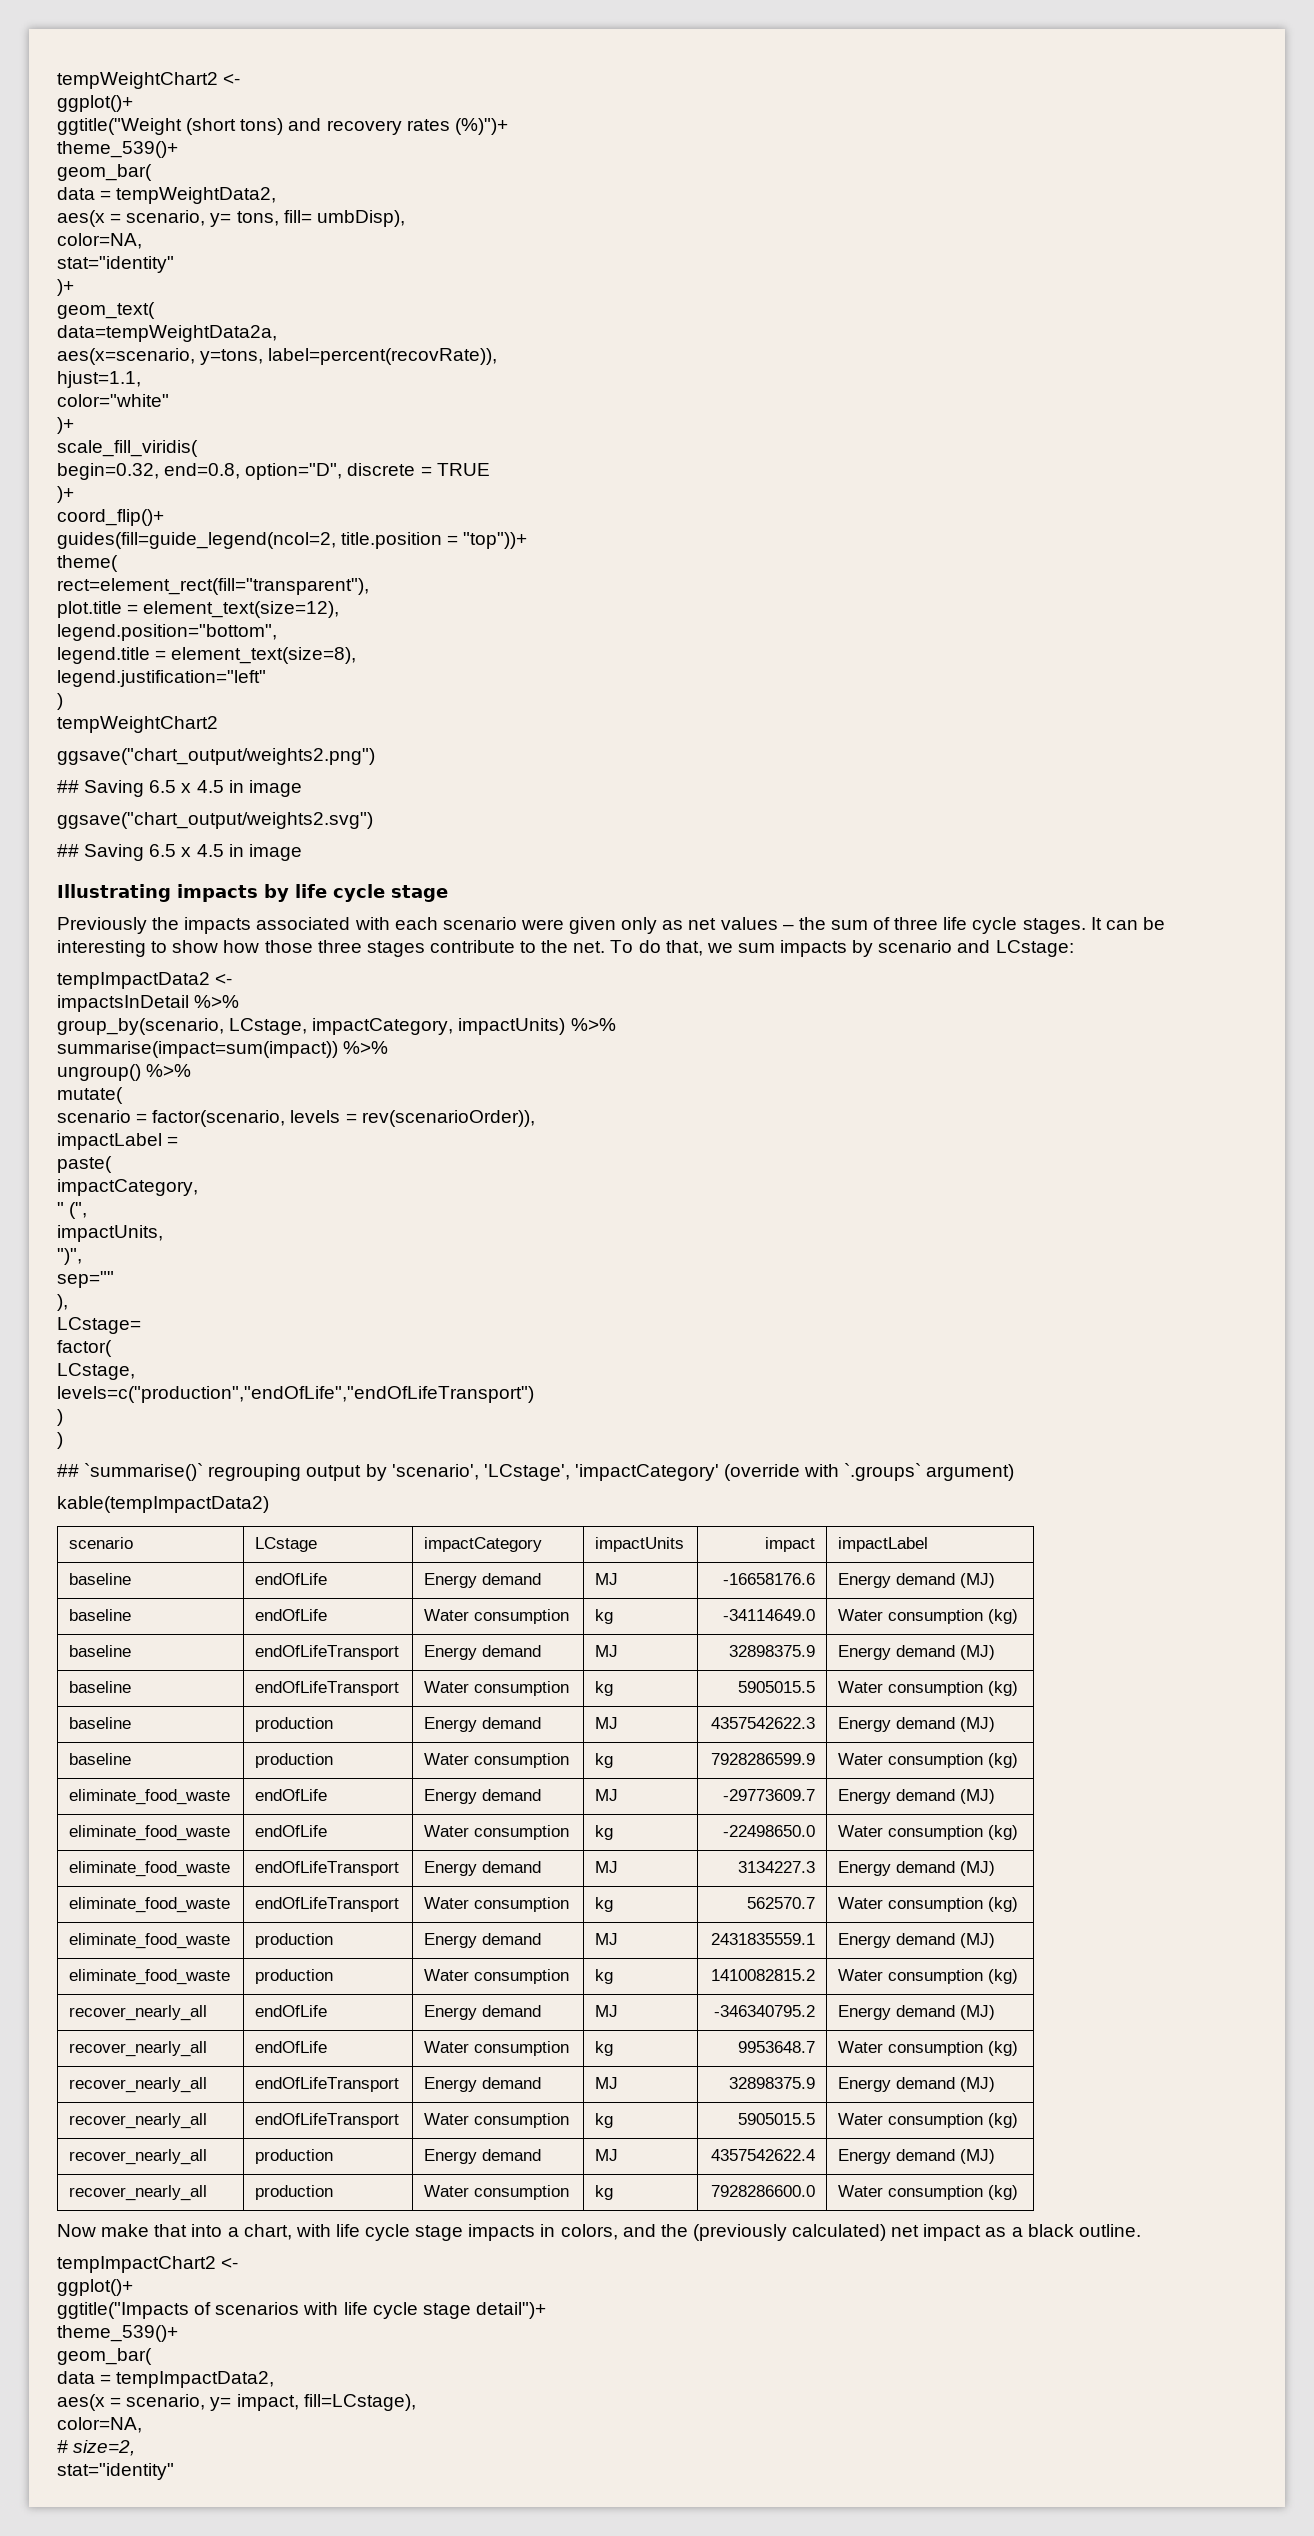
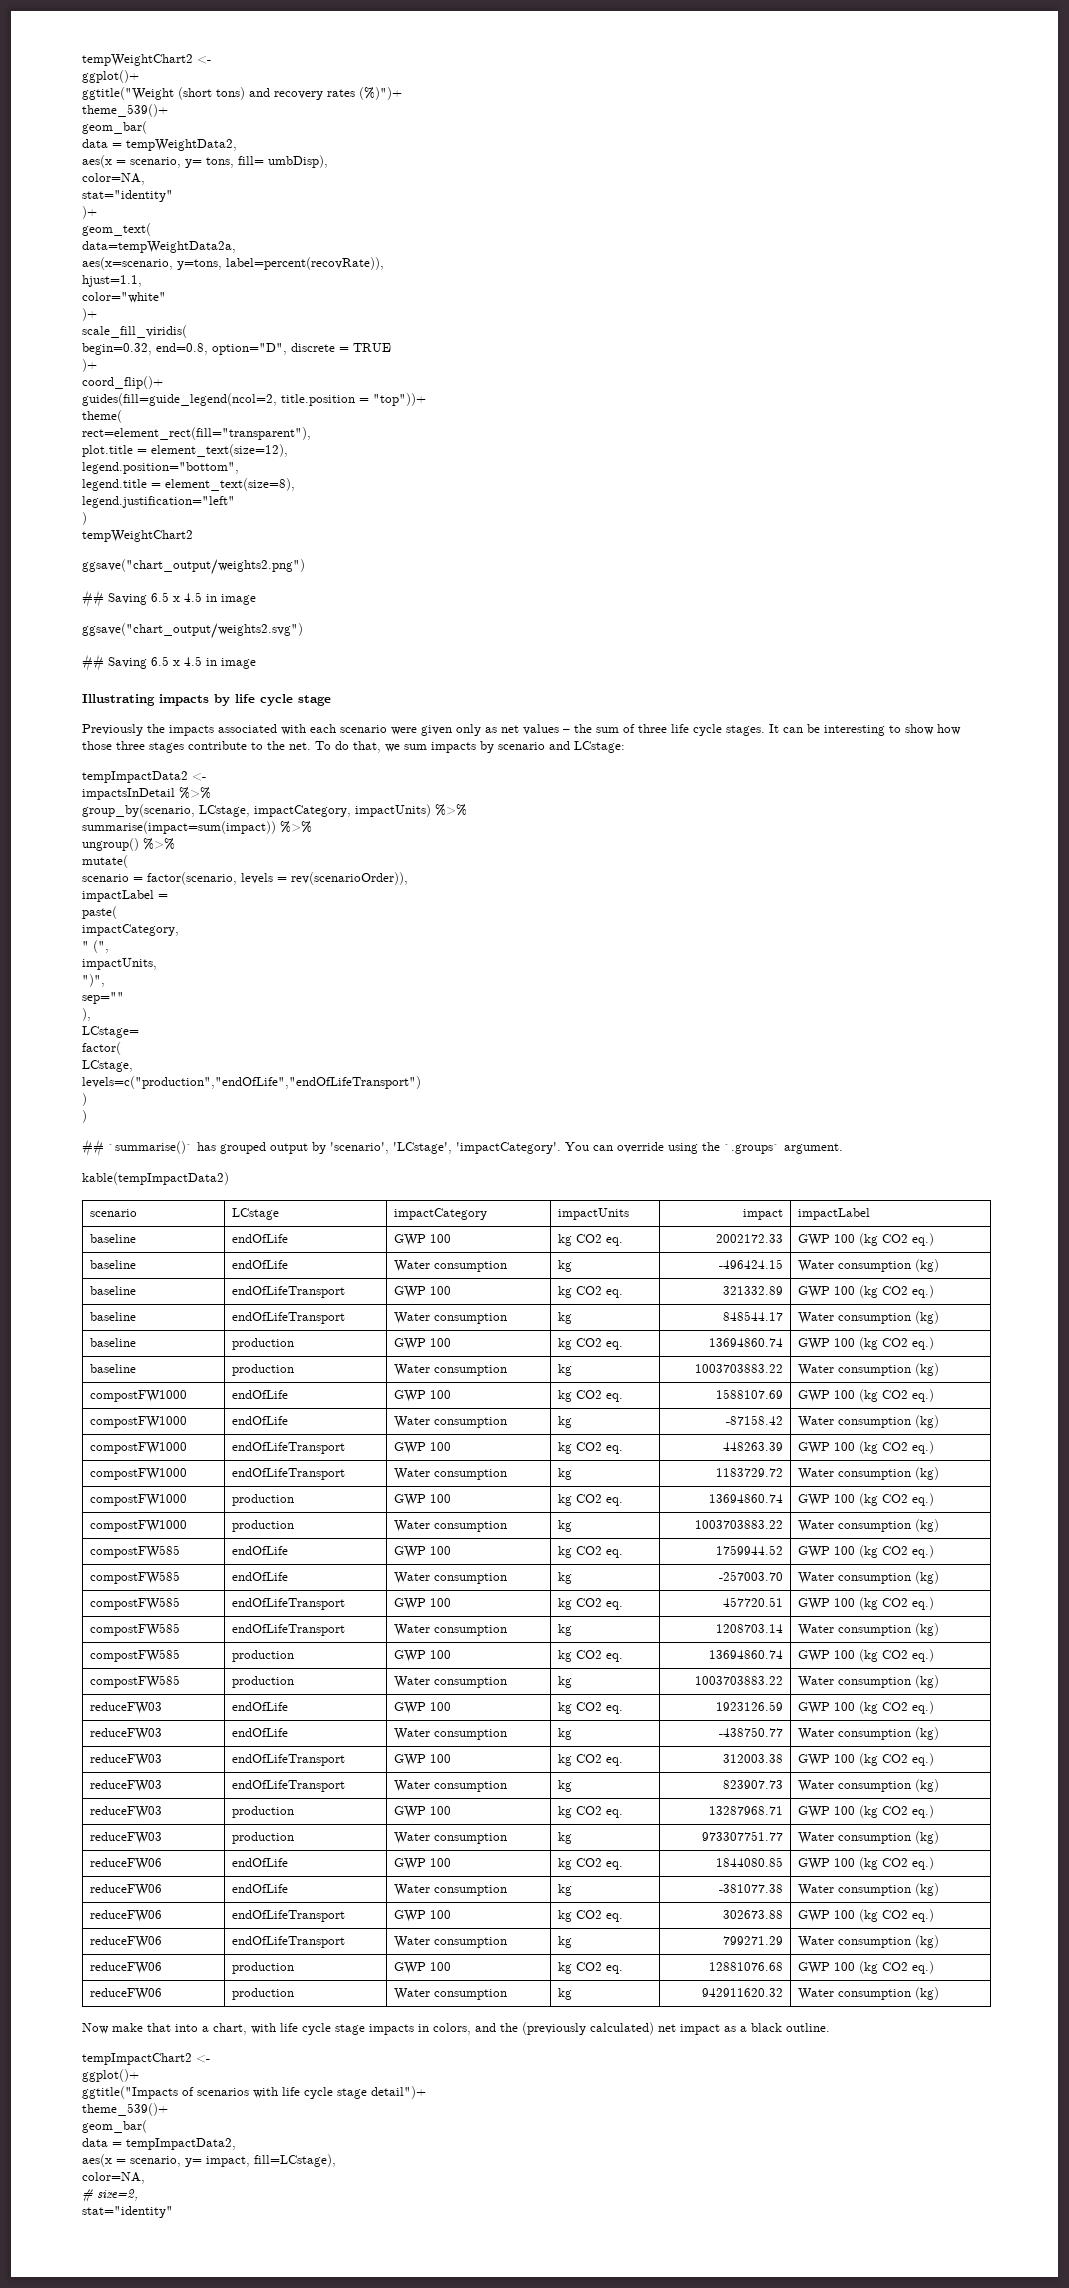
- ## `summarise()` regrouping output by 'scenario', 'LCstage', 'impactCategory' (override with `.groups` argument)
+ ## `summarise()` has grouped output by 'scenario', 'LCstage', 'impactCategory'. You can override using the `.groups` argument.
- baseline | endOfLife | Energy demand | MJ | -16658176.6 | Energy demand (MJ)
+ baseline | endOfLife | GWP 100 | kg CO2 eq. | 2002172.33 | GWP 100 (kg CO2 eq.)
- baseline | endOfLife | Water consumption | kg | -34114649.0 | Water consumption (kg)
+ baseline | endOfLife | Water consumption | kg | -496424.15 | Water consumption (kg)
- baseline | endOfLifeTransport | Energy demand | MJ | 32898375.9 | Energy demand (MJ)
+ baseline | endOfLifeTransport | GWP 100 | kg CO2 eq. | 321332.89 | GWP 100 (kg CO2 eq.)
- baseline | endOfLifeTransport | Water consumption | kg | 5905015.5 | Water consumption (kg)
+ baseline | endOfLifeTransport | Water consumption | kg | 848544.17 | Water consumption (kg)
- baseline | production | Energy demand | MJ | 4357542622.3 | Energy demand (MJ)
+ baseline | production | GWP 100 | kg CO2 eq. | 13694860.74 | GWP 100 (kg CO2 eq.)
- baseline | production | Water consumption | kg | 7928286599.9 | Water consumption (kg)
- eliminate_food_waste | endOfLife | Energy demand | MJ | -29773609.7 | Energy demand (MJ)
- eliminate_food_waste | endOfLife | Water consumption | kg | -22498650.0 | Water consumption (kg)
- eliminate_food_waste | endOfLifeTransport | Energy demand | MJ | 3134227.3 | Energy demand (MJ)
- eliminate_food_waste | endOfLifeTransport | Water consumption | kg | 562570.7 | Water consumption (kg)
- eliminate_food_waste | production | Energy demand | MJ | 2431835559.1 | Energy demand (MJ)
- eliminate_food_waste | production | Water consumption | kg | 1410082815.2 | Water consumption (kg)
- recover_nearly_all | endOfLife | Energy demand | MJ | -346340795.2 | Energy demand (MJ)
- recover_nearly_all | endOfLife | Water consumption | kg | 9953648.7 | Water consumption (kg)
- recover_nearly_all | endOfLifeTransport | Energy demand | MJ | 32898375.9 | Energy demand (MJ)
- recover_nearly_all | endOfLifeTransport | Water consumption | kg | 5905015.5 | Water consumption (kg)
- recover_nearly_all | production | Energy demand | MJ | 4357542622.4 | Energy demand (MJ)
- recover_nearly_all | production | Water consumption | kg | 7928286600.0 | Water consumption (kg)
+ baseline | production | Water consumption | kg | 1003703883.22 | Water consumption (kg)
+ compostFW1000 | endOfLife | GWP 100 | kg CO2 eq. | 1588107.69 | GWP 100 (kg CO2 eq.)
+ compostFW1000 | endOfLife | Water consumption | kg | -87158.42 | Water consumption (kg)
+ compostFW1000 | endOfLifeTransport | GWP 100 | kg CO2 eq. | 448263.39 | GWP 100 (kg CO2 eq.)
+ compostFW1000 | endOfLifeTransport | Water consumption | kg | 1183729.72 | Water consumption (kg)
+ compostFW1000 | production | GWP 100 | kg CO2 eq. | 13694860.74 | GWP 100 (kg CO2 eq.)
+ compostFW1000 | production | Water consumption | kg | 1003703883.22 | Water consumption (kg)
+ compostFW585 | endOfLife | GWP 100 | kg CO2 eq. | 1759944.52 | GWP 100 (kg CO2 eq.)
+ compostFW585 | endOfLife | Water consumption | kg | -257003.70 | Water consumption (kg)
+ compostFW585 | endOfLifeTransport | GWP 100 | kg CO2 eq. | 457720.51 | GWP 100 (kg CO2 eq.)
+ compostFW585 | endOfLifeTransport | Water consumption | kg | 1208703.14 | Water consumption (kg)
+ compostFW585 | production | GWP 100 | kg CO2 eq. | 13694860.74 | GWP 100 (kg CO2 eq.)
+ compostFW585 | production | Water consumption | kg | 1003703883.22 | Water consumption (kg)
+ reduceFW03 | endOfLife | GWP 100 | kg CO2 eq. | 1923126.59 | GWP 100 (kg CO2 eq.)
+ reduceFW03 | endOfLife | Water consumption | kg | -438750.77 | Water consumption (kg)
+ reduceFW03 | endOfLifeTransport | GWP 100 | kg CO2 eq. | 312003.38 | GWP 100 (kg CO2 eq.)
+ reduceFW03 | endOfLifeTransport | Water consumption | kg | 823907.73 | Water consumption (kg)
+ reduceFW03 | production | GWP 100 | kg CO2 eq. | 13287968.71 | GWP 100 (kg CO2 eq.)
+ reduceFW03 | production | Water consumption | kg | 973307751.77 | Water consumption (kg)
+ reduceFW06 | endOfLife | GWP 100 | kg CO2 eq. | 1844080.85 | GWP 100 (kg CO2 eq.)
+ reduceFW06 | endOfLife | Water consumption | kg | -381077.38 | Water consumption (kg)
+ reduceFW06 | endOfLifeTransport | GWP 100 | kg CO2 eq. | 302673.88 | GWP 100 (kg CO2 eq.)
+ reduceFW06 | endOfLifeTransport | Water consumption | kg | 799271.29 | Water consumption (kg)
+ reduceFW06 | production | GWP 100 | kg CO2 eq. | 12881076.68 | GWP 100 (kg CO2 eq.)
+ reduceFW06 | production | Water consumption | kg | 942911620.32 | Water consumption (kg)

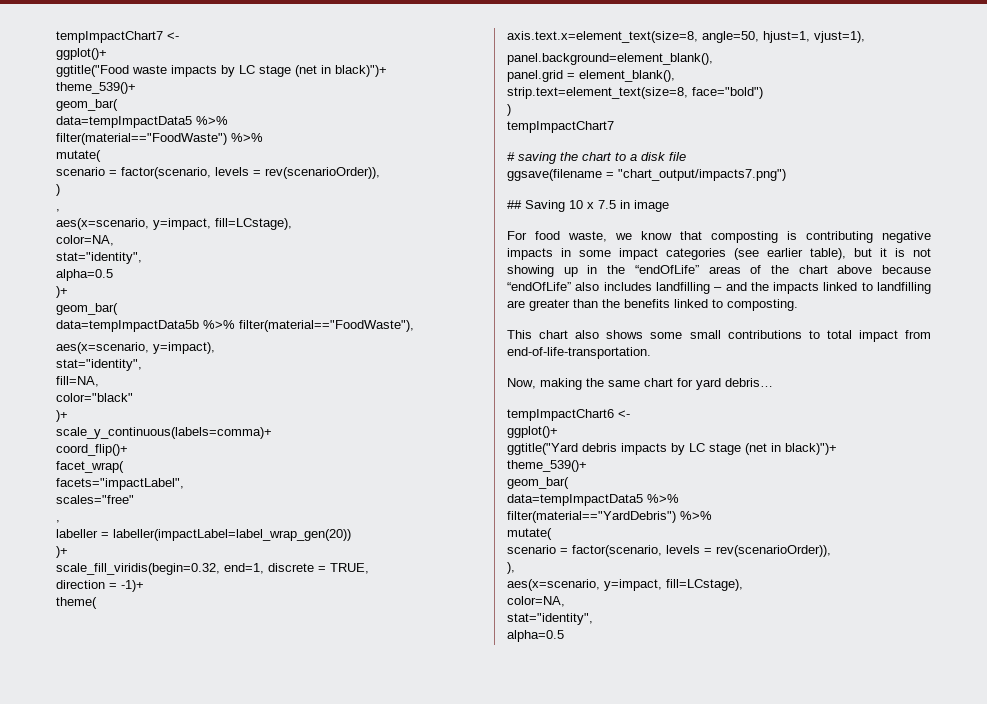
- tempWeightChart2 <-
+ tempImpactChart7 <-
  ggplot()+
- ggtitle("Weight (short tons) and recovery rates (%)")+
+ ggtitle("Food waste impacts by LC stage (net in black)")+
  theme_539()+
  geom_bar(
- data = tempWeightData2,
- aes(x = scenario, y= tons, fill= umbDisp),
- color=NA,
- stat="identity"
- )+
- geom_text(
- data=tempWeightData2a,
- aes(x=scenario, y=tons, label=percent(recovRate)),
- hjust=1.1,
- color="white"
- )+
- scale_fill_viridis(
- begin=0.32, end=0.8, option="D", discrete = TRUE
- )+
- coord_flip()+
- guides(fill=guide_legend(ncol=2, title.position = "top"))+
- theme(
- rect=element_rect(fill="transparent"),
- plot.title = element_text(size=12),
- legend.position="bottom",
- legend.title = element_text(size=8),
- legend.justification="left"
- )
- tempWeightChart2
- ggsave("chart_output/weights2.png")
- ## Saving 6.5 x 4.5 in image
- ggsave("chart_output/weights2.svg")
- ## Saving 6.5 x 4.5 in image
- Illustrating impacts by life cycle stage
- Previously the impacts associated with each scenario were given only as net values – the sum of three life cycle stages. It can be interesting to show how those three stages contribute to the net. To do that, we sum impacts by scenario and LCstage:
- tempImpactData2 <-
- impactsInDetail %>%
- group_by(scenario, LCstage, impactCategory, impactUnits) %>%
- summarise(impact=sum(impact)) %>%
- ungroup() %>%
+ data=tempImpactData5 %>%
+ filter(material=="FoodWaste") %>%
  mutate(
  scenario = factor(scenario, levels = rev(scenarioOrder)),
- impactLabel =
- paste(
- impactCategory,
- " (",
- impactUnits,
- ")",
- sep=""
- ),
- LCstage=
- factor(
- LCstage,
- levels=c("production","endOfLife","endOfLifeTransport")
  )
+ ,
+ aes(x=scenario, y=impact, fill=LCstage),
+ color=NA,
+ stat="identity",
+ alpha=0.5
+ )+
+ geom_bar(
+ data=tempImpactData5b %>% filter(material=="FoodWaste"),
+ aes(x=scenario, y=impact),
+ stat="identity",
+ fill=NA,
+ color="black"
+ )+
+ scale_y_continuous(labels=comma)+
+ coord_flip()+
+ facet_wrap(
+ facets="impactLabel",
+ scales="free"
+ ,
+ labeller = labeller(impactLabel=label_wrap_gen(20))
+ )+
+ scale_fill_viridis(begin=0.32, end=1, discrete = TRUE,
+ direction = -1)+
+ theme(
+ axis.text.x=element_text(size=8, angle=50, hjust=1, vjust=1),
+ panel.background=element_blank(),
+ panel.grid = element_blank(),
+ strip.text=element_text(size=8, face="bold")
  )
- ## `summarise()` has grouped output by 'scenario', 'LCstage', 'impactCategory'. You can override using the `.groups` argument.
- kable(tempImpactData2)
- scenario | LCstage | impactCategory | impactUnits | impact | impactLabel
- baseline | endOfLife | GWP 100 | kg CO2 eq. | 2002172.33 | GWP 100 (kg CO2 eq.)
- baseline | endOfLife | Water consumption | kg | -496424.15 | Water consumption (kg)
- baseline | endOfLifeTransport | GWP 100 | kg CO2 eq. | 321332.89 | GWP 100 (kg CO2 eq.)
- baseline | endOfLifeTransport | Water consumption | kg | 848544.17 | Water consumption (kg)
- baseline | production | GWP 100 | kg CO2 eq. | 13694860.74 | GWP 100 (kg CO2 eq.)
- baseline | production | Water consumption | kg | 1003703883.22 | Water consumption (kg)
- compostFW1000 | endOfLife | GWP 100 | kg CO2 eq. | 1588107.69 | GWP 100 (kg CO2 eq.)
- compostFW1000 | endOfLife | Water consumption | kg | -87158.42 | Water consumption (kg)
- compostFW1000 | endOfLifeTransport | GWP 100 | kg CO2 eq. | 448263.39 | GWP 100 (kg CO2 eq.)
- compostFW1000 | endOfLifeTransport | Water consumption | kg | 1183729.72 | Water consumption (kg)
- compostFW1000 | production | GWP 100 | kg CO2 eq. | 13694860.74 | GWP 100 (kg CO2 eq.)
- compostFW1000 | production | Water consumption | kg | 1003703883.22 | Water consumption (kg)
- compostFW585 | endOfLife | GWP 100 | kg CO2 eq. | 1759944.52 | GWP 100 (kg CO2 eq.)
- compostFW585 | endOfLife | Water consumption | kg | -257003.70 | Water consumption (kg)
- compostFW585 | endOfLifeTransport | GWP 100 | kg CO2 eq. | 457720.51 | GWP 100 (kg CO2 eq.)
- compostFW585 | endOfLifeTransport | Water consumption | kg | 1208703.14 | Water consumption (kg)
- compostFW585 | production | GWP 100 | kg CO2 eq. | 13694860.74 | GWP 100 (kg CO2 eq.)
- compostFW585 | production | Water consumption | kg | 1003703883.22 | Water consumption (kg)
- reduceFW03 | endOfLife | GWP 100 | kg CO2 eq. | 1923126.59 | GWP 100 (kg CO2 eq.)
- reduceFW03 | endOfLife | Water consumption | kg | -438750.77 | Water consumption (kg)
- reduceFW03 | endOfLifeTransport | GWP 100 | kg CO2 eq. | 312003.38 | GWP 100 (kg CO2 eq.)
- reduceFW03 | endOfLifeTransport | Water consumption | kg | 823907.73 | Water consumption (kg)
- reduceFW03 | production | GWP 100 | kg CO2 eq. | 13287968.71 | GWP 100 (kg CO2 eq.)
- reduceFW03 | production | Water consumption | kg | 973307751.77 | Water consumption (kg)
- reduceFW06 | endOfLife | GWP 100 | kg CO2 eq. | 1844080.85 | GWP 100 (kg CO2 eq.)
- reduceFW06 | endOfLife | Water consumption | kg | -381077.38 | Water consumption (kg)
- reduceFW06 | endOfLifeTransport | GWP 100 | kg CO2 eq. | 302673.88 | GWP 100 (kg CO2 eq.)
- reduceFW06 | endOfLifeTransport | Water consumption | kg | 799271.29 | Water consumption (kg)
- reduceFW06 | production | GWP 100 | kg CO2 eq. | 12881076.68 | GWP 100 (kg CO2 eq.)
- reduceFW06 | production | Water consumption | kg | 942911620.32 | Water consumption (kg)
- Now make that into a chart, with life cycle stage impacts in colors, and the (previously calculated) net impact as a black outline.
- tempImpactChart2 <-
+ tempImpactChart7
+ # saving the chart to a disk file
+ ggsave(filename = "chart_output/impacts7.png")
+ ## Saving 10 x 7.5 in image
+ For food waste, we know that composting is contributing negative impacts in some impact categories (see earlier table), but it is not showing up in the “endOfLife” areas of the chart above because “endOfLife” also includes landfilling – and the impacts linked to landfilling are greater than the benefits linked to composting.
+ This chart also shows some small contributions to total impact from end-of-life-transportation.
+ Now, making the same chart for yard debris…
+ tempImpactChart6 <-
  ggplot()+
- ggtitle("Impacts of scenarios with life cycle stage detail")+
+ ggtitle("Yard debris impacts by LC stage (net in black)")+
  theme_539()+
  geom_bar(
- data = tempImpactData2,
- aes(x = scenario, y= impact, fill=LCstage),
+ data=tempImpactData5 %>%
+ filter(material=="YardDebris") %>%
+ mutate(
+ scenario = factor(scenario, levels = rev(scenarioOrder)),
+ ),
+ aes(x=scenario, y=impact, fill=LCstage),
  color=NA,
- # size=2,
- stat="identity"
+ stat="identity",
+ alpha=0.5

